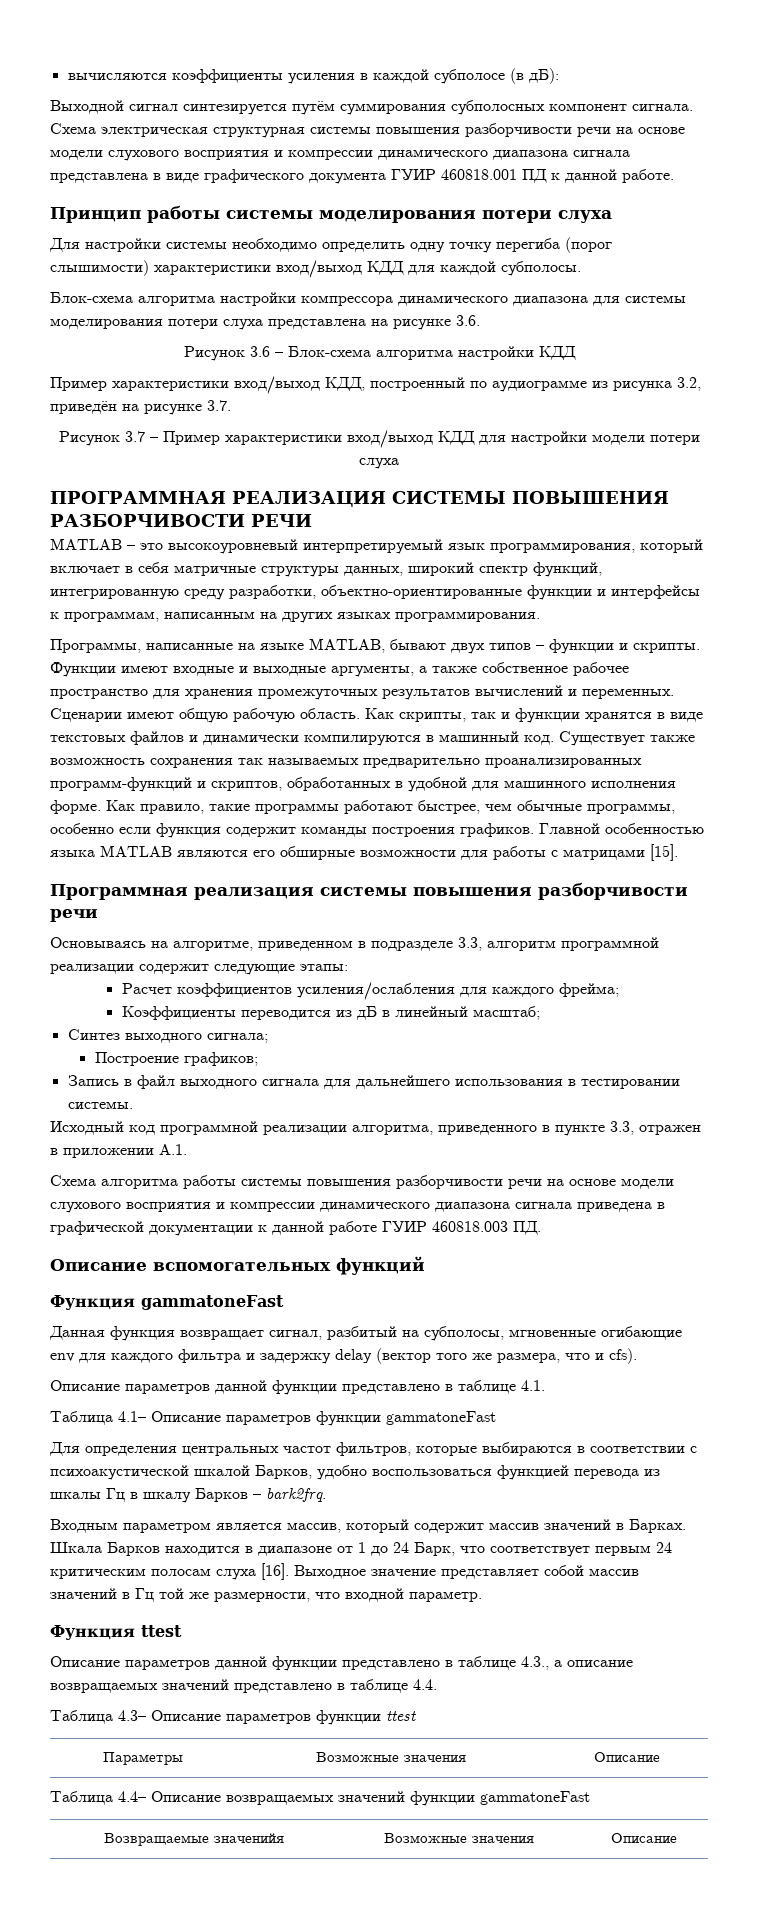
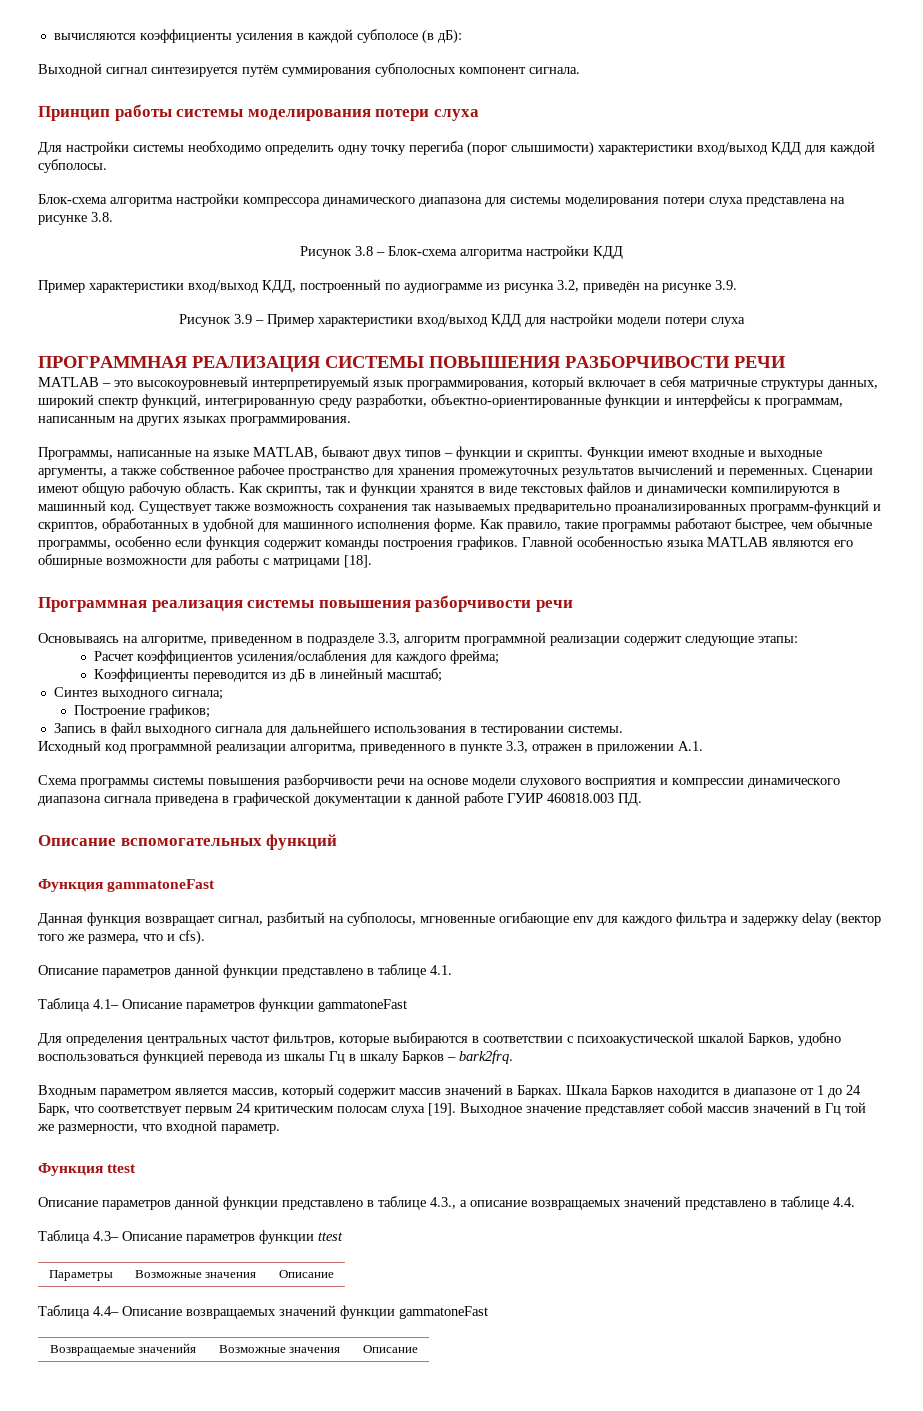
- Схема электрическая структурная системы повышения разборчивости речи на основе модели слухового восприятия и компрессии динамического диапазона сигнала представлена в виде графического документа ГУИР 460818.001 ПД к данной работе.
- Блок-схема алгоритма настройки компрессора динамического диапазона для системы моделирования потери слуха представлена на рисунке 3.6.
- Рисунок 3.6 – Блок-схема алгоритма настройки КДД
+ Блок-схема алгоритма настройки компрессора динамического диапазона для системы моделирования потери слуха представлена на рисунке 3.8.
+ Рисунок 3.8 – Блок-схема алгоритма настройки КДД
- Пример характеристики вход/выход КДД, построенный по аудиограмме из рисунка 3.2, приведён на рисунке 3.7.
- Рисунок 3.7 – Пример характеристики вход/выход КДД для настройки модели потери слуха
+ Пример характеристики вход/выход КДД, построенный по аудиограмме из рисунка 3.2, приведён на рисунке 3.9.
+ Рисунок 3.9 – Пример характеристики вход/выход КДД для настройки модели потери слуха
- Главной особенностью языка MATLAB являются его обширные возможности для работы с матрицами [15].
+ Главной особенностью языка MATLAB являются его обширные возможности для работы с матрицами [18].
- Схема алгоритма работы системы повышения разборчивости речи на основе модели слухового восприятия и компрессии динамического диапазона сигнала приведена в графической документации к данной работе ГУИР 460818.003 ПД.
+ Схема программы системы повышения разборчивости речи на основе модели слухового восприятия и компрессии динамического диапазона сигнала приведена в графической документации к данной работе ГУИР 460818.003 ПД.
- Шкала Барков находится в диапазоне от 1 до 24 Барк, что соответствует первым 24 критическим полосам слуха [16].
+ Шкала Барков находится в диапазоне от 1 до 24 Барк, что соответствует первым 24 критическим полосам слуха [19].

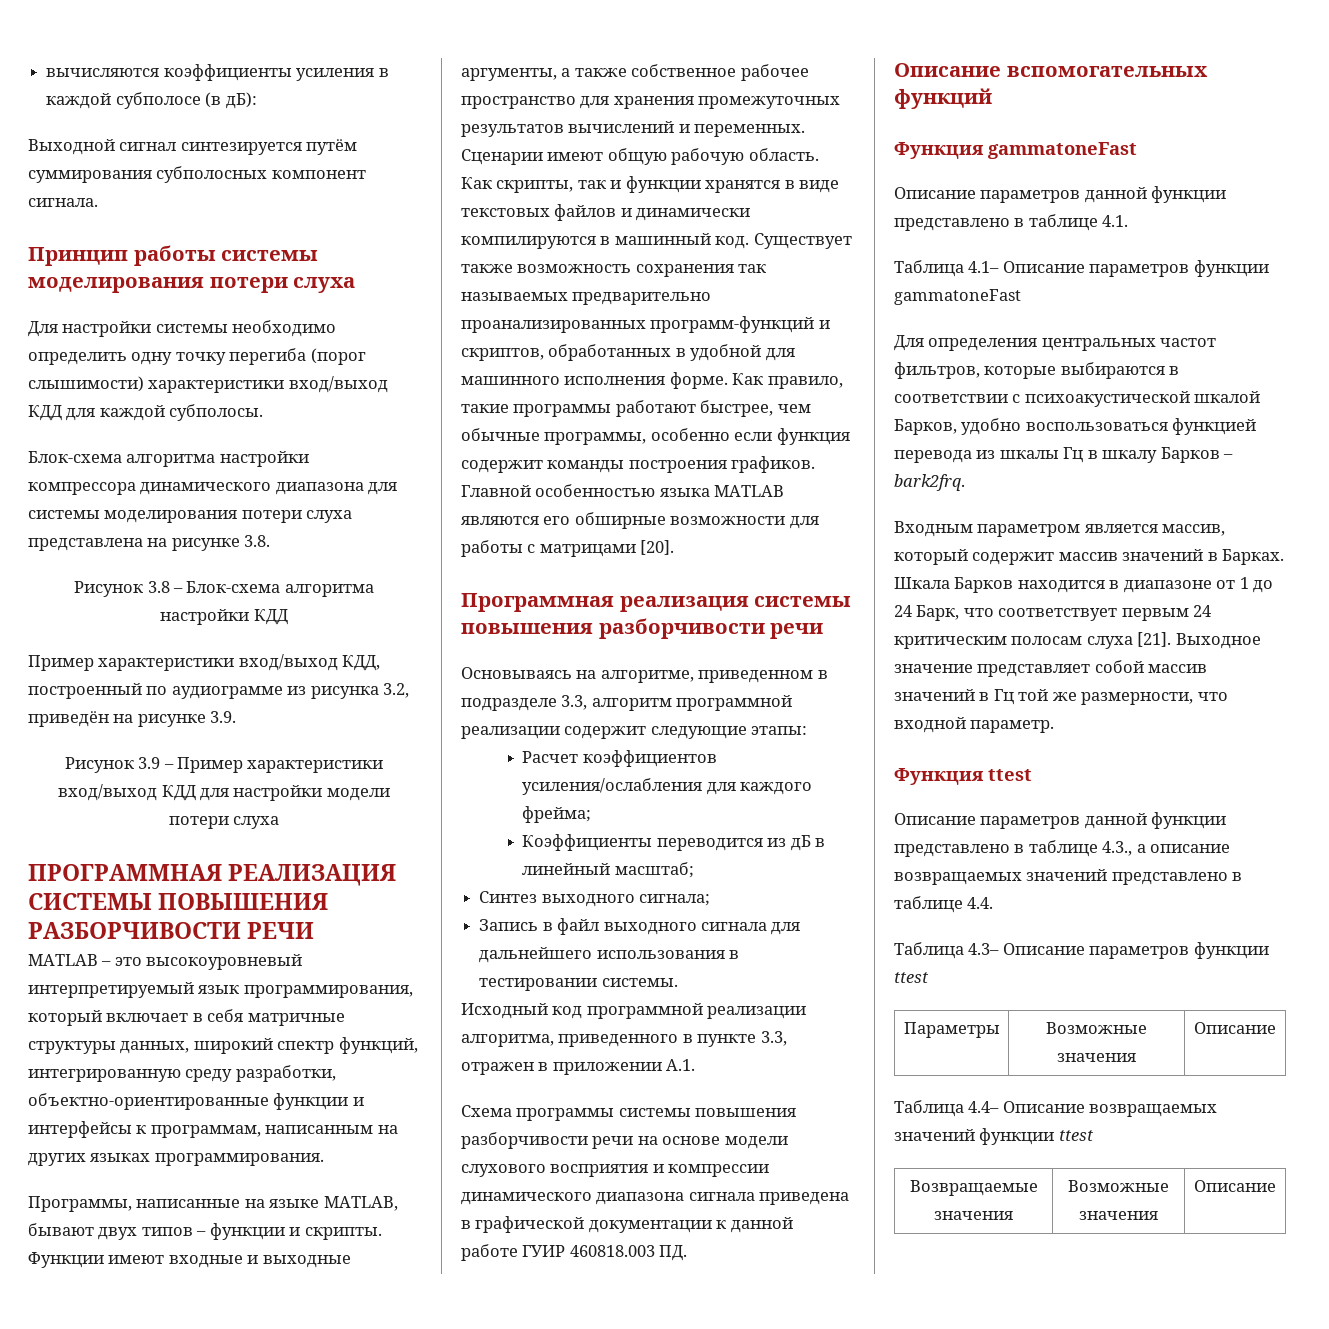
- Главной особенностью языка MATLAB являются его обширные возможности для работы с матрицами [18].
+ Главной особенностью языка MATLAB являются его обширные возможности для работы с матрицами [20].
- Построение графиков;
- Данная функция возвращает сигнал, разбитый на субполосы, мгновенные огибающие env для каждого фильтра и задержку delay (вектор того же размера, что и cfs).
- Шкала Барков находится в диапазоне от 1 до 24 Барк, что соответствует первым 24 критическим полосам слуха [19].
+ Шкала Барков находится в диапазоне от 1 до 24 Барк, что соответствует первым 24 критическим полосам слуха [21].
- Таблица 4.4– Описание возвращаемых значений функции gammatoneFast
+ Таблица 4.4– Описание возвращаемых значений функции ttest
- Возвращаемые значенийя | Возможные значения | Описание
+ Возвращаемые значения | Возможные значения | Описание

